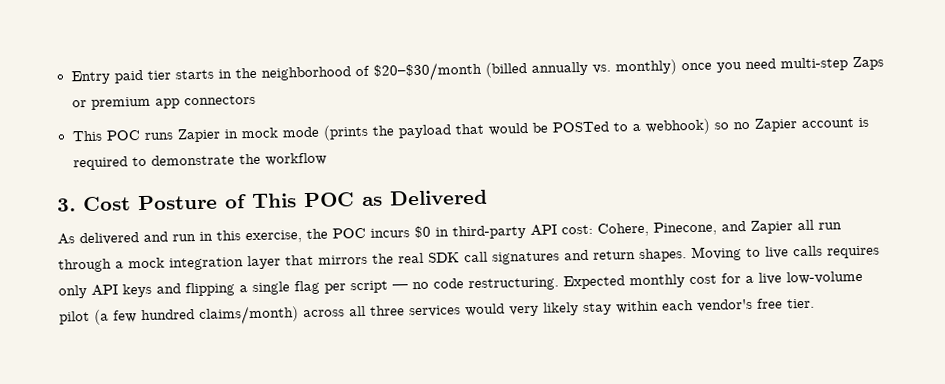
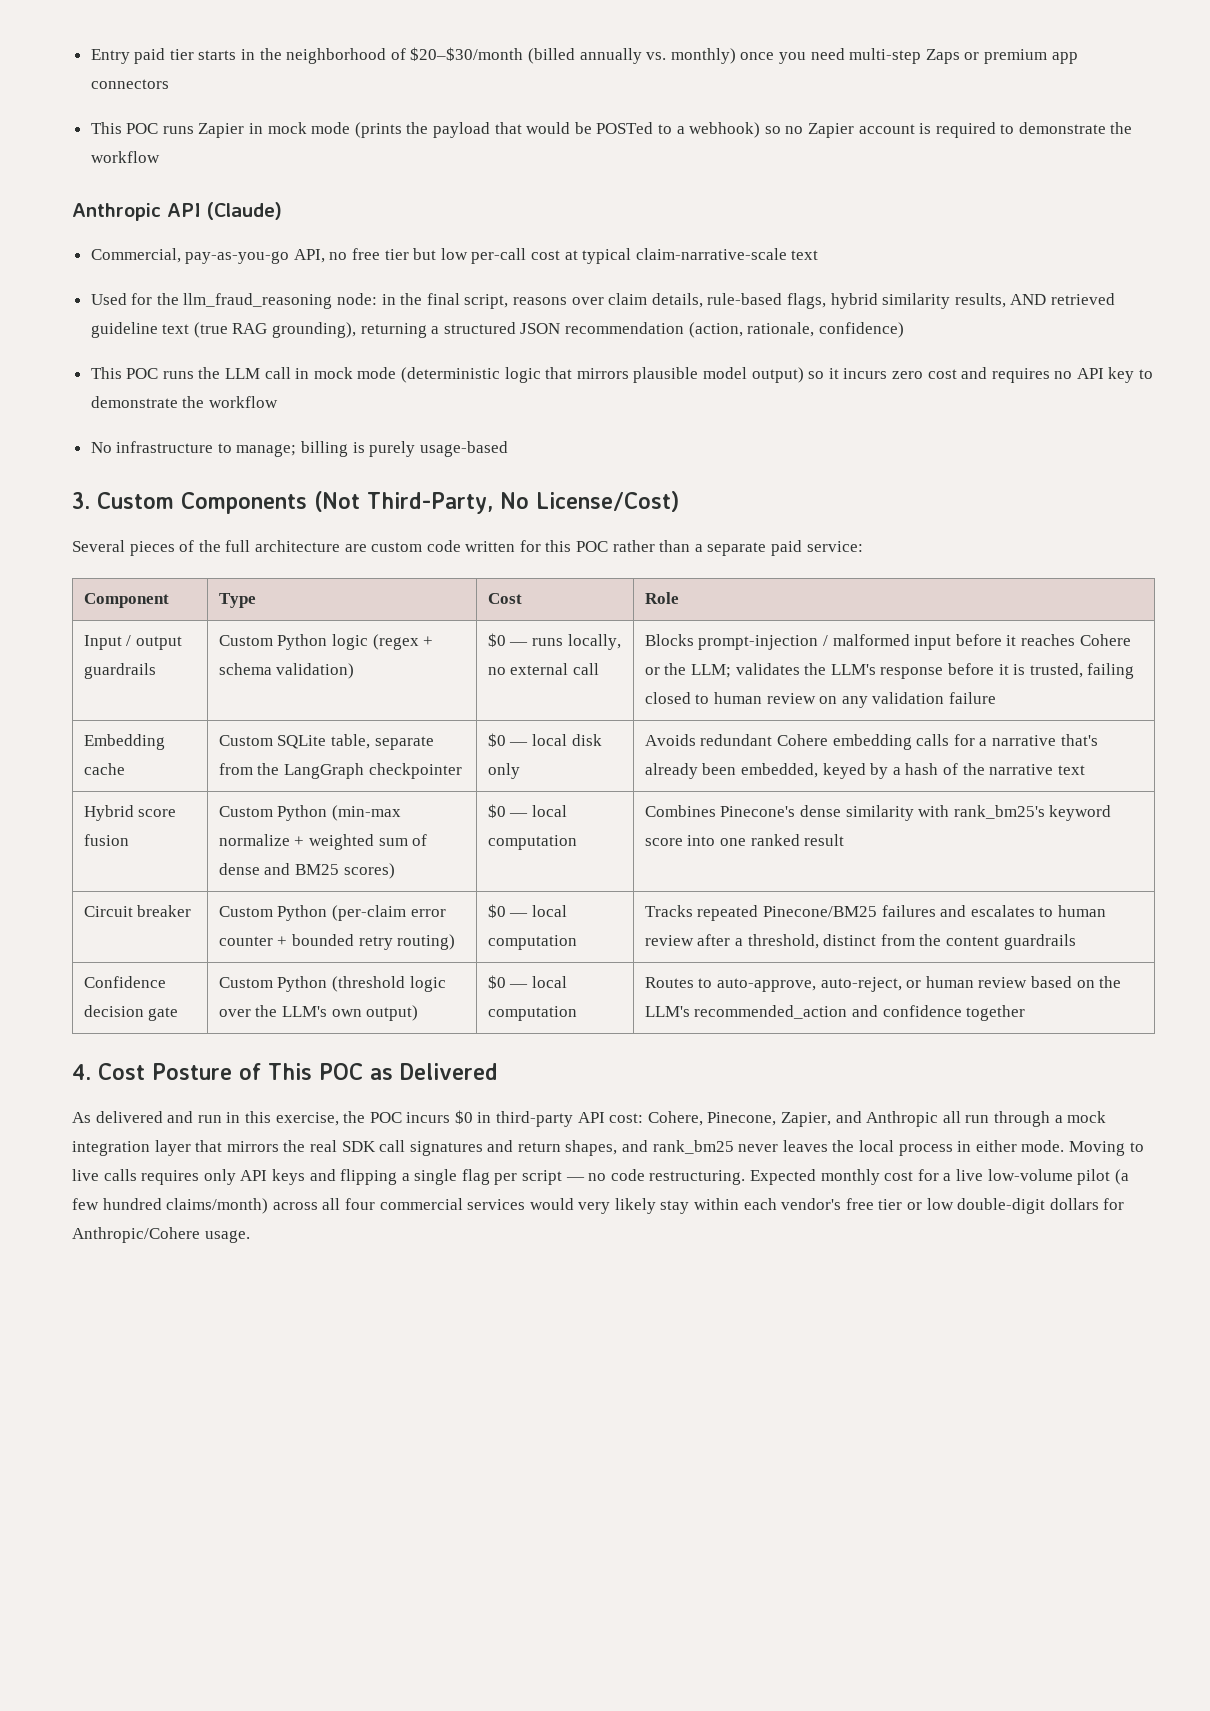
- 3. Cost Posture of This POC as Delivered
+ Anthropic API (Claude)
+ Commercial, pay-as-you-go API, no free tier but low per-call cost at typical claim-narrative-scale text
+ Used for the llm_fraud_reasoning node: in the final script, reasons over claim details, rule-based flags, hybrid similarity results, AND retrieved guideline text (true RAG grounding), returning a structured JSON recommendation (action, rationale, confidence)
+ This POC runs the LLM call in mock mode (deterministic logic that mirrors plausible model output) so it incurs zero cost and requires no API key to demonstrate the workflow
+ No infrastructure to manage; billing is purely usage-based
+ 3. Custom Components (Not Third-Party, No License/Cost)
+ Several pieces of the full architecture are custom code written for this POC rather than a separate paid service:
+ Component | Type | Cost | Role
+ Input / output guardrails | Custom Python logic (regex + schema validation) | $0 — runs locally, no external call | Blocks prompt-injection / malformed input before it reaches Cohere or the LLM; validates the LLM's response before it is trusted, failing closed to human review on any validation failure
+ Embedding cache | Custom SQLite table, separate from the LangGraph checkpointer | $0 — local disk only | Avoids redundant Cohere embedding calls for a narrative that's already been embedded, keyed by a hash of the narrative text
+ Hybrid score fusion | Custom Python (min-max normalize + weighted sum of dense and BM25 scores) | $0 — local computation | Combines Pinecone's dense similarity with rank_bm25's keyword score into one ranked result
+ Circuit breaker | Custom Python (per-claim error counter + bounded retry routing) | $0 — local computation | Tracks repeated Pinecone/BM25 failures and escalates to human review after a threshold, distinct from the content guardrails
+ Confidence decision gate | Custom Python (threshold logic over the LLM's own output) | $0 — local computation | Routes to auto-approve, auto-reject, or human review based on the LLM's recommended_action and confidence together
+ 4. Cost Posture of This POC as Delivered
- As delivered and run in this exercise, the POC incurs $0 in third-party API cost: Cohere, Pinecone, and Zapier all run through a mock integration layer that mirrors the real SDK call signatures and return shapes.
+ As delivered and run in this exercise, the POC incurs $0 in third-party API cost: Cohere, Pinecone, Zapier, and Anthropic all run through a mock integration layer that mirrors the real SDK call signatures and return shapes, and rank_bm25 never leaves the local process in either mode.
- Expected monthly cost for a live low-volume pilot (a few hundred claims/month) across all three services would very likely stay within each vendor's free tier.
+ Expected monthly cost for a live low-volume pilot (a few hundred claims/month) across all four commercial services would very likely stay within each vendor's free tier or low double-digit dollars for Anthropic/Cohere usage.

